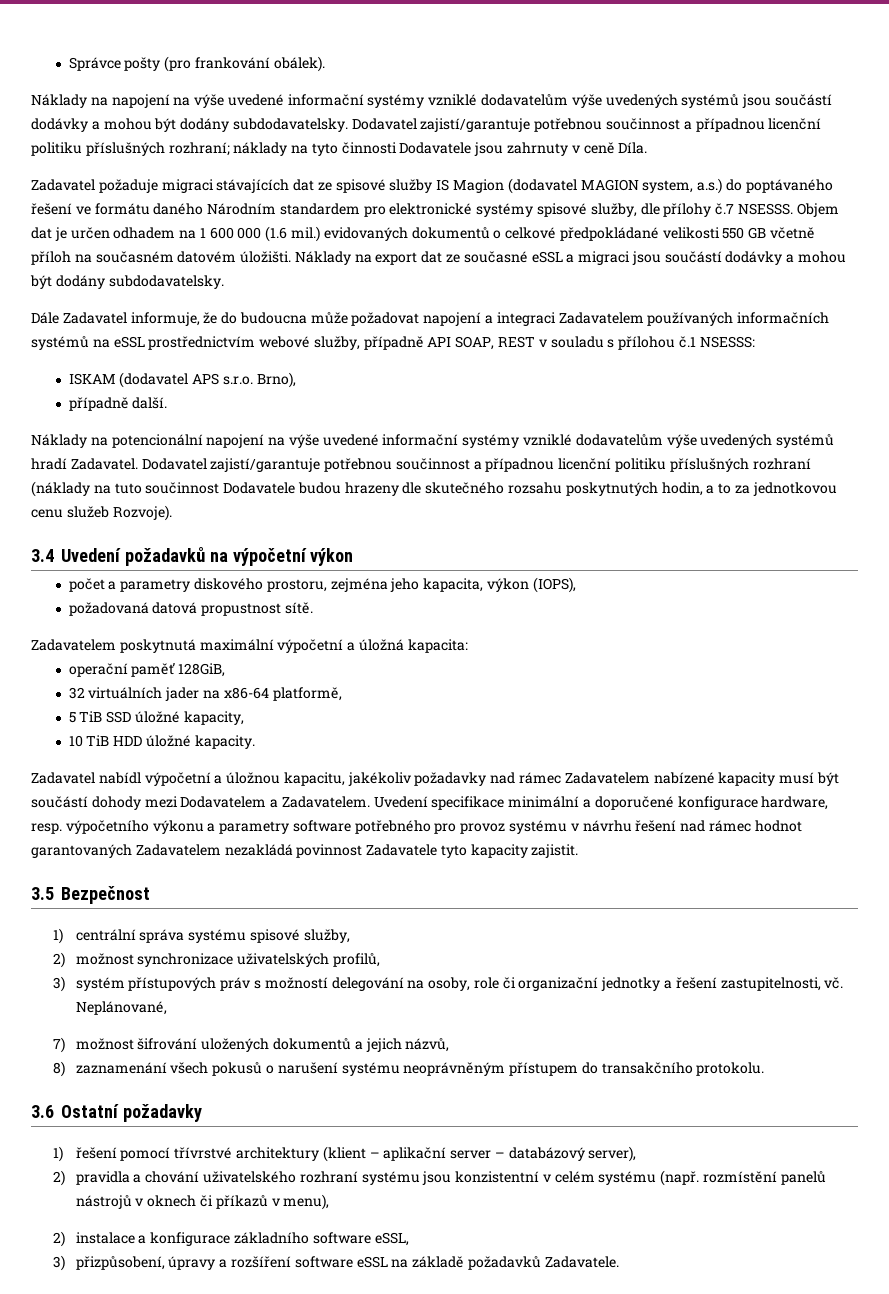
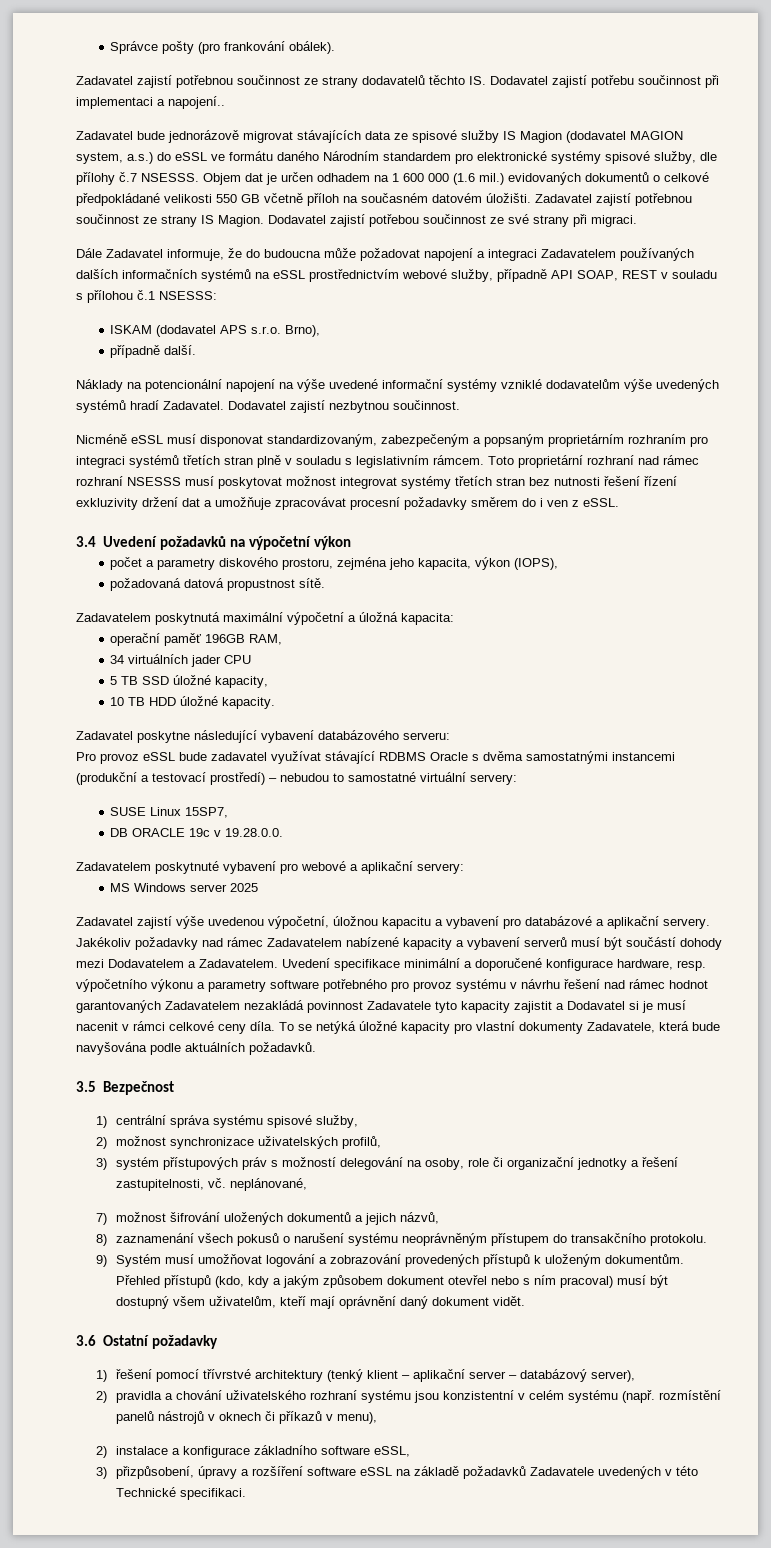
- Náklady na napojení na výše uvedené informační systémy vzniklé dodavatelům výše uvedených systémů jsou součástí dodávky a mohou být dodány subdodavatelsky. Dodavatel zajistí/garantuje potřebnou součinnost a případnou licenční politiku příslušných rozhraní; náklady na tyto činnosti Dodavatele jsou zahrnuty v ceně Díla.
- Zadavatel požaduje migraci stávajících dat ze spisové služby IS Magion (dodavatel MAGION system, a.s.) do poptávaného řešení ve formátu daného Národním standardem pro elektronické systémy spisové služby, dle přílohy č.7 NSESSS.
+ Zadavatel zajistí potřebnou součinnost ze strany dodavatelů těchto IS. Dodavatel zajistí potřebu součinnost při implementaci a napojení..
+ Zadavatel bude jednorázově migrovat stávajících data ze spisové služby IS Magion (dodavatel MAGION system, a.s.) do eSSL ve formátu daného Národním standardem pro elektronické systémy spisové služby, dle přílohy č.7 NSESSS.
- Náklady na export dat ze současné eSSL a migraci jsou součástí dodávky a mohou být dodány subdodavatelsky.
+ Zadavatel zajistí potřebnou součinnost ze strany IS Magion. Dodavatel zajistí potřebou součinnost ze své strany při migraci.
- Dále Zadavatel informuje, že do budoucna může požadovat napojení a integraci Zadavatelem používaných informačních systémů na eSSL prostřednictvím webové služby, případně API SOAP, REST v souladu s přílohou č.1 NSESSS:
+ Dále Zadavatel informuje, že do budoucna může požadovat napojení a integraci Zadavatelem používaných dalších informačních systémů na eSSL prostřednictvím webové služby, případně API SOAP, REST v souladu s přílohou č.1 NSESSS:
- Dodavatel zajistí/garantuje potřebnou součinnost a případnou licenční politiku příslušných rozhraní (náklady na tuto součinnost Dodavatele budou hrazeny dle skutečného rozsahu poskytnutých hodin, a to za jednotkovou cenu služeb Rozvoje).
+ Dodavatel zajistí nezbytnou součinnost.
+ Nicméně eSSL musí disponovat standardizovaným, zabezpečeným a popsaným proprietárním rozhraním pro integraci systémů třetích stran plně v souladu s legislativním rámcem. Toto proprietární rozhraní nad rámec rozhraní NSESSS musí poskytovat možnost integrovat systémy třetích stran bez nutnosti řešení řízení exkluzivity držení dat a umožňuje zpracovávat procesní požadavky směrem do i ven z eSSL.
- operační paměť 128GiB,
- 32 virtuálních jader na x86-64 platformě,
+ operační paměť 196GB RAM,
+ 34 virtuálních jader CPU
- 5 TiB SSD úložné kapacity,
+ 5 TB SSD úložné kapacity,
- 10 TiB HDD úložné kapacity.
+ 10 TB HDD úložné kapacity.
- Zadavatel nabídl výpočetní a úložnou kapacitu, jakékoliv požadavky nad rámec Zadavatelem nabízené kapacity musí být součástí dohody mezi Dodavatelem a Zadavatelem.
+ Zadavatel poskytne následující vybavení databázového serveru:
+ Pro provoz eSSL bude zadavatel využívat stávající RDBMS Oracle s dvěma samostatnými instancemi (produkční a testovací prostředí) – nebudou to samostatné virtuální servery:
+ SUSE Linux 15SP7,
+ DB ORACLE 19c v 19.28.0.0.
+ Zadavatelem poskytnuté vybavení pro webové a aplikační servery:
+ MS Windows server 2025
+ Zadavatel zajistí výše uvedenou výpočetní, úložnou kapacitu a vybavení pro databázové a aplikační servery. Jakékoliv požadavky nad rámec Zadavatelem nabízené kapacity a vybavení serverů musí být součástí dohody mezi Dodavatelem a Zadavatelem.
- Uvedení specifikace minimální a doporučené konfigurace hardware, resp. výpočetního výkonu a parametry software potřebného pro provoz systému v návrhu řešení nad rámec hodnot garantovaných Zadavatelem nezakládá povinnost Zadavatele tyto kapacity zajistit.
+ Uvedení specifikace minimální a doporučené konfigurace hardware, resp. výpočetního výkonu a parametry software potřebného pro provoz systému v návrhu řešení nad rámec hodnot garantovaných Zadavatelem nezakládá povinnost Zadavatele tyto kapacity zajistit a Dodavatel si je musí nacenit v rámci celkové ceny díla. To se netýká úložné kapacity pro vlastní dokumenty Zadavatele, která bude navyšována podle aktuálních požadavků.
- 3) systém přístupových práv s možností delegování na osoby, role či organizační jednotky a řešení zastupitelnosti, vč. Neplánované,
+ 3) systém přístupových práv s možností delegování na osoby, role či organizační jednotky a řešení zastupitelnosti, vč. neplánované,
+ 9) Systém musí umožňovat logování a zobrazování provedených přístupů k uloženým dokumentům. Přehled přístupů (kdo, kdy a jakým způsobem dokument otevřel nebo s ním pracoval) musí být dostupný všem uživatelům, kteří mají oprávnění daný dokument vidět.
- 1) řešení pomocí třívrstvé architektury (klient – aplikační server – databázový server),
+ 1) řešení pomocí třívrstvé architektury (tenký klient – aplikační server – databázový server),
- 3) přizpůsobení, úpravy a rozšíření software eSSL na základě požadavků Zadavatele.
+ 3) přizpůsobení, úpravy a rozšíření software eSSL na základě požadavků Zadavatele uvedených v této Technické specifikaci.

